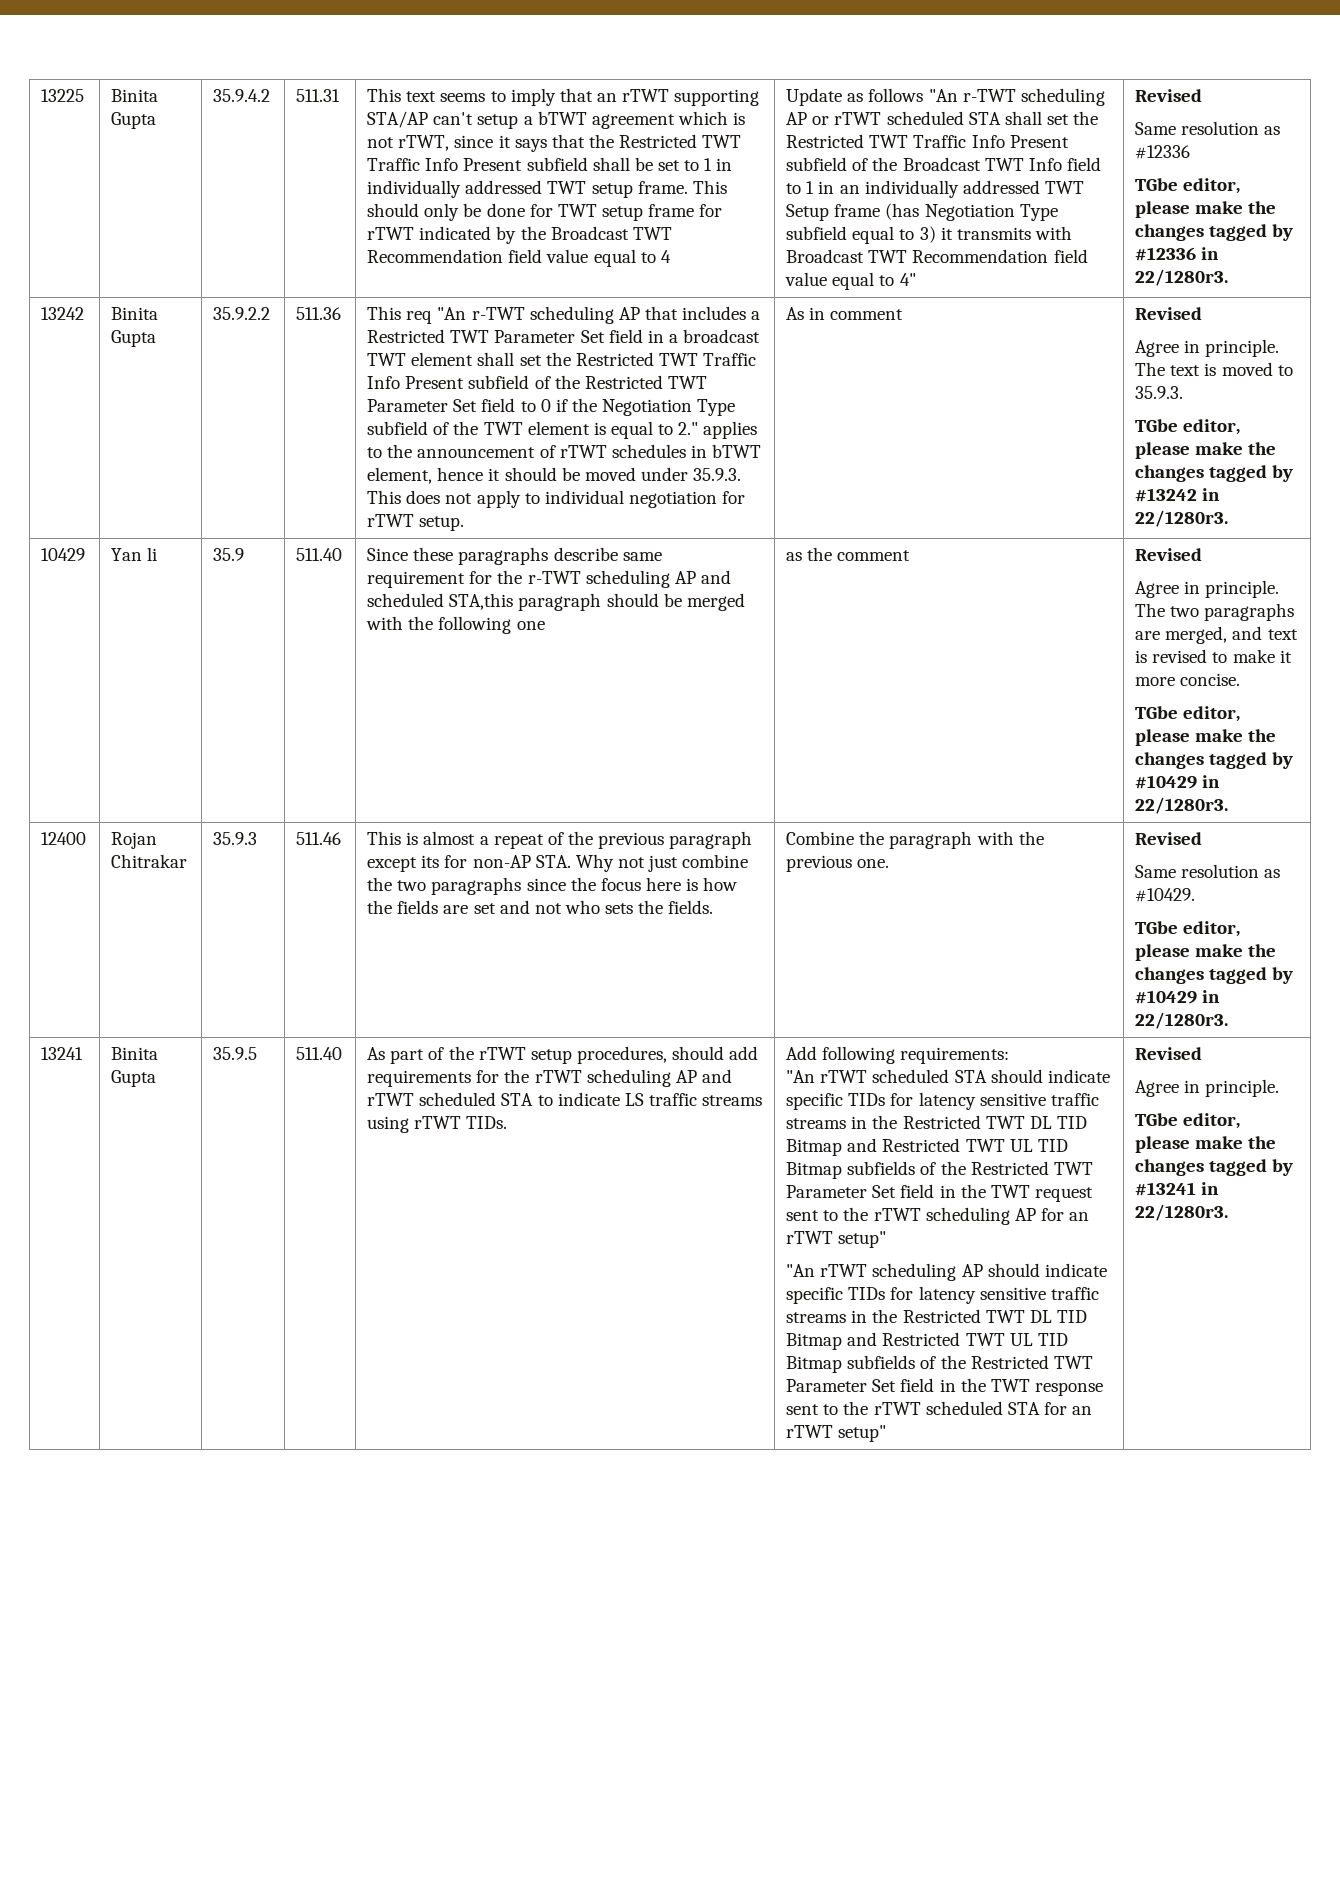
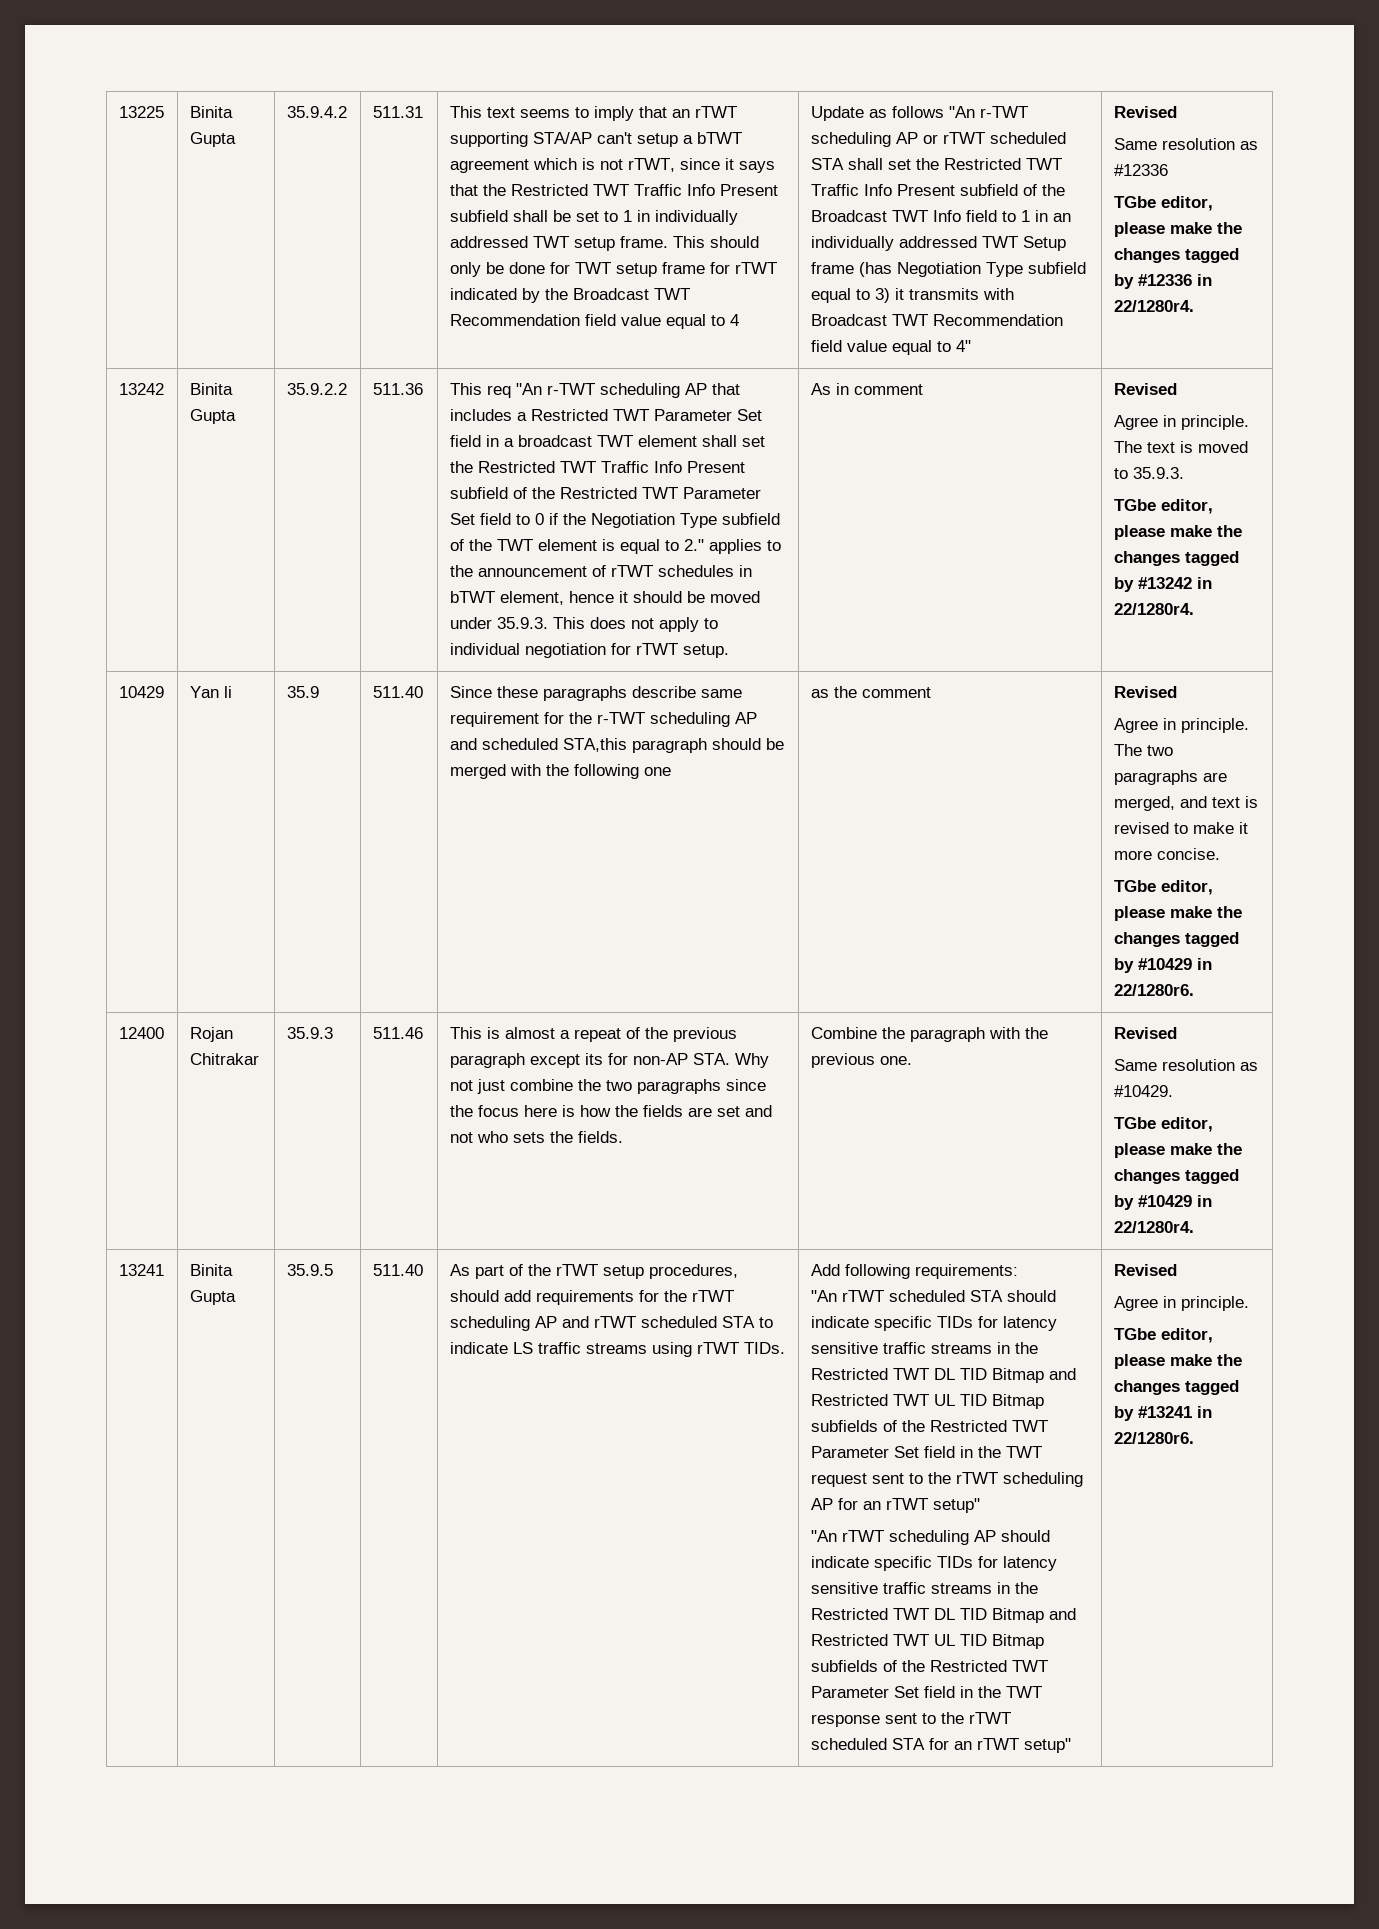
- TGbe editor, please make the changes tagged by #12336 in 22/1280r3.
+ TGbe editor, please make the changes tagged by #12336 in 22/1280r4.
- TGbe editor, please make the changes tagged by #13242 in 22/1280r3.
+ TGbe editor, please make the changes tagged by #13242 in 22/1280r4.
  The two paragraphs are merged, and text is revised to make it more concise.
- TGbe editor, please make the changes tagged by #10429 in 22/1280r3.
+ TGbe editor, please make the changes tagged by #10429 in 22/1280r6.
  Same resolution as #10429.
- TGbe editor, please make the changes tagged by #10429 in 22/1280r3.
+ TGbe editor, please make the changes tagged by #10429 in 22/1280r4.
- TGbe editor, please make the changes tagged by #13241 in 22/1280r3.
+ TGbe editor, please make the changes tagged by #13241 in 22/1280r6.

